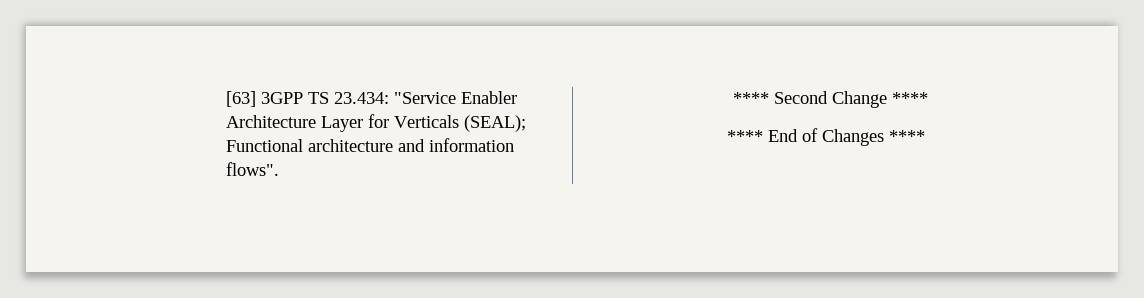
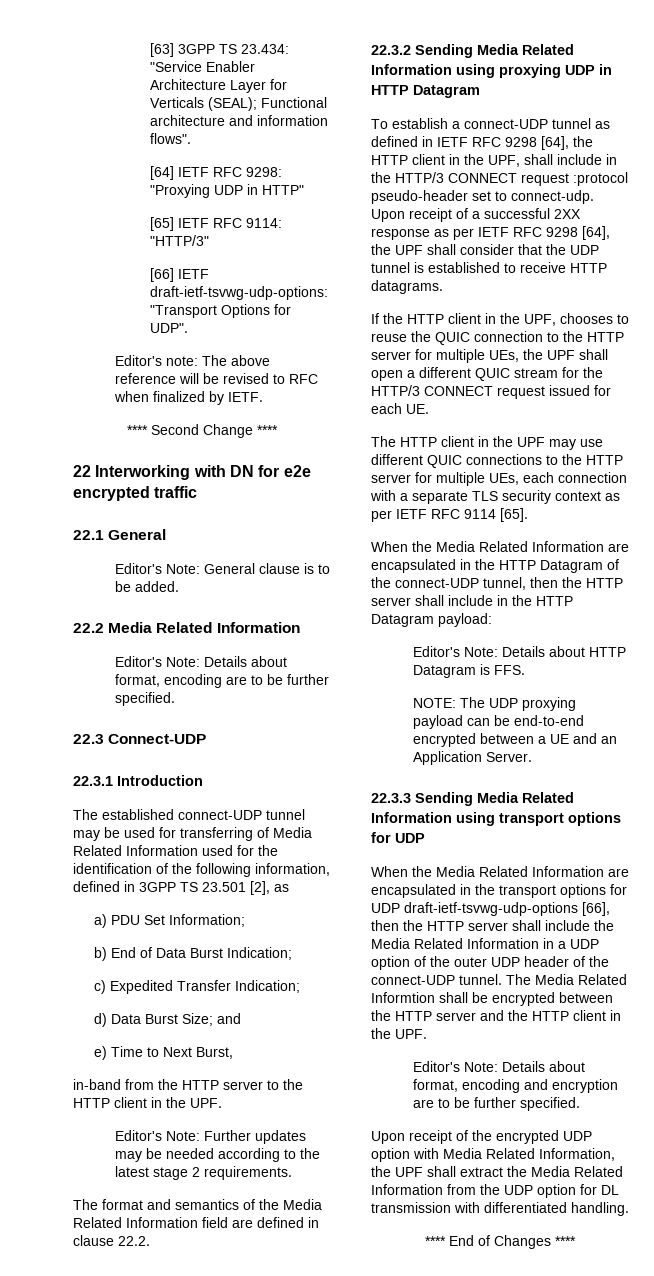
+ [64] IETF RFC 9298: "Proxying UDP in HTTP"
+ [65] IETF RFC 9114: "HTTP/3"
+ [66] IETF draft-ietf-tsvwg-udp-options: "Transport Options for UDP".
+ Editor's note: The above reference will be revised to RFC when finalized by IETF.
  **** Second Change ****
+ 22 Interworking with DN for e2e encrypted traffic
+ 22.1 General
+ Editor's Note: General clause is to be added.
+ 22.2 Media Related Information
+ Editor's Note: Details about format, encoding are to be further specified.
+ 22.3 Connect-UDP
+ 22.3.1 Introduction
+ The established connect-UDP tunnel may be used for transferring of Media Related Information used for the identification of the following information, defined in 3GPP TS 23.501 [2], as
+ a) PDU Set Information;
+ b) End of Data Burst Indication;
+ c) Expedited Transfer Indication;
+ d) Data Burst Size; and
+ e) Time to Next Burst,
+ in-band from the HTTP server to the HTTP client in the UPF.
+ Editor's Note: Further updates may be needed according to the latest stage 2 requirements.
+ The format and semantics of the Media Related Information field are defined in clause 22.2.
+ 22.3.2 Sending Media Related Information using proxying UDP in HTTP Datagram
+ To establish a connect-UDP tunnel as defined in IETF RFC 9298 [64], the HTTP client in the UPF, shall include in the HTTP/3 CONNECT request :protocol pseudo-header set to connect-udp. Upon receipt of a successful 2XX response as per IETF RFC 9298 [64], the UPF shall consider that the UDP tunnel is established to receive HTTP datagrams.
+ If the HTTP client in the UPF, chooses to reuse the QUIC connection to the HTTP server for multiple UEs, the UPF shall open a different QUIC stream for the HTTP/3 CONNECT request issued for each UE.
+ The HTTP client in the UPF may use different QUIC connections to the HTTP server for multiple UEs, each connection with a separate TLS security context as per IETF RFC 9114 [65].
+ When the Media Related Information are encapsulated in the HTTP Datagram of the connect-UDP tunnel, then the HTTP server shall include in the HTTP Datagram payload:
+ Editor's Note: Details about HTTP Datagram is FFS.
+ NOTE: The UDP proxying payload can be end-to-end encrypted between a UE and an Application Server.
+ 22.3.3 Sending Media Related Information using transport options for UDP
+ When the Media Related Information are encapsulated in the transport options for UDP draft-ietf-tsvwg-udp-options [66], then the HTTP server shall include the Media Related Information in a UDP option of the outer UDP header of the connect-UDP tunnel. The Media Related Informtion shall be encrypted between the HTTP server and the HTTP client in the UPF.
+ Editor's Note: Details about format, encoding and encryption are to be further specified.
+ Upon receipt of the encrypted UDP option with Media Related Information, the UPF shall extract the Media Related Information from the UDP option for DL transmission with differentiated handling.

